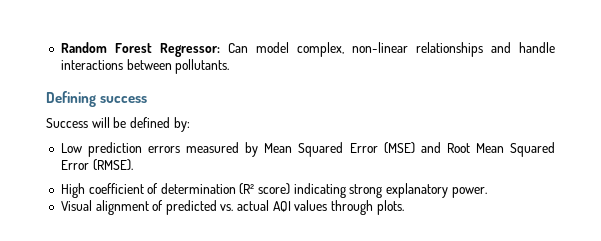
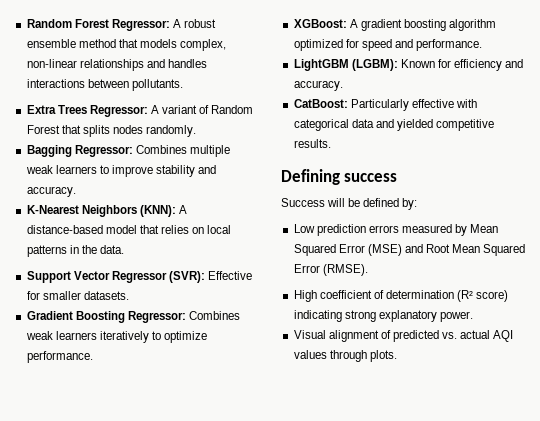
- Random Forest Regressor: Can model complex, non-linear relationships and handle interactions between pollutants.
+ Random Forest Regressor: A robust ensemble method that models complex, non-linear relationships and handles interactions between pollutants.
+ Extra Trees Regressor: A variant of Random Forest that splits nodes randomly.
+ Bagging Regressor: Combines multiple weak learners to improve stability and accuracy.
+ K-Nearest Neighbors (KNN): A distance-based model that relies on local patterns in the data.
+ Support Vector Regressor (SVR): Effective for smaller datasets.
+ Gradient Boosting Regressor: Combines weak learners iteratively to optimize performance.
+ XGBoost: A gradient boosting algorithm optimized for speed and performance.
+ LightGBM (LGBM): Known for efficiency and accuracy.
+ CatBoost: Particularly effective with categorical data and yielded competitive results.

